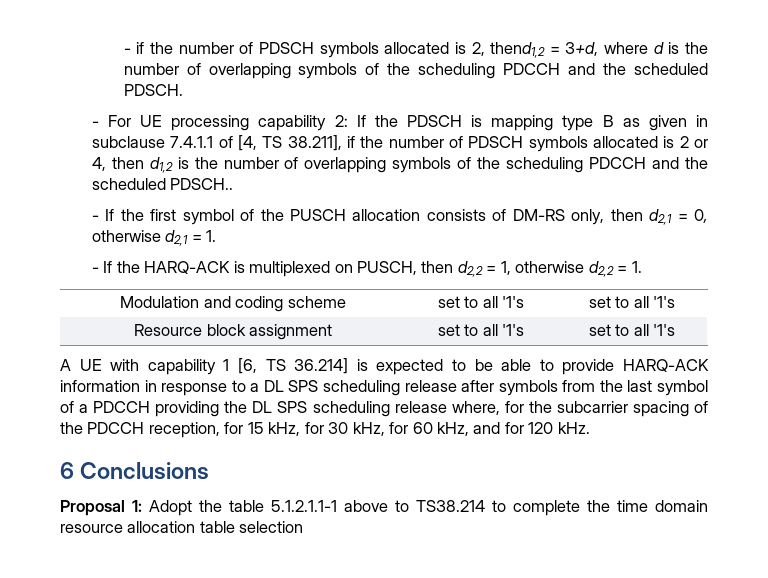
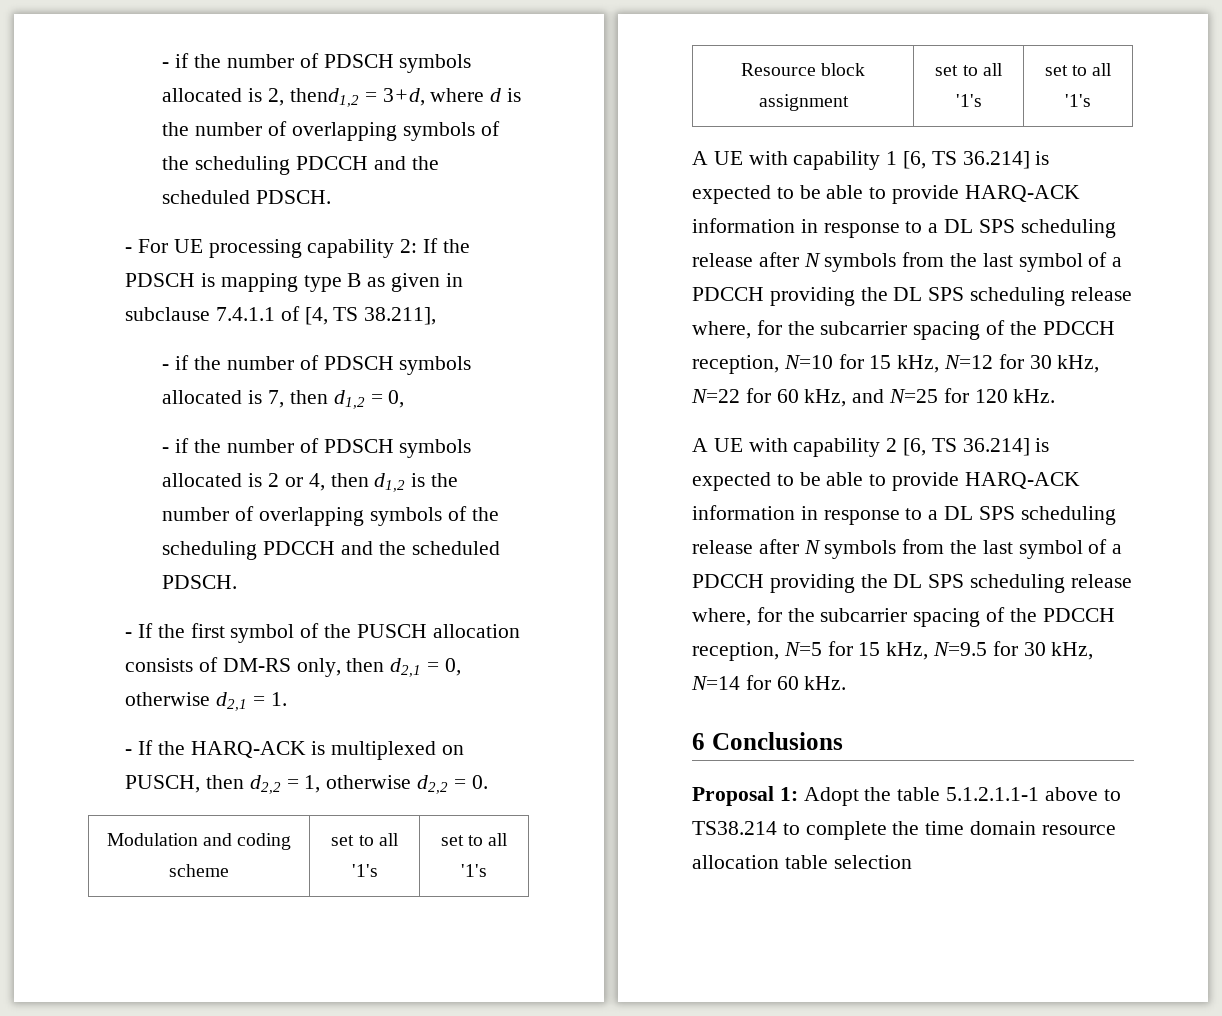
- - For UE processing capability 2: If the PDSCH is mapping type B as given in subclause 7.4.1.1 of [4, TS 38.211], if the number of PDSCH symbols allocated is 2 or 4, then d1,2 is the number of overlapping symbols of the scheduling PDCCH and the scheduled PDSCH..
+ - For UE processing capability 2: If the PDSCH is mapping type B as given in subclause 7.4.1.1 of [4, TS 38.211],
+ - if the number of PDSCH symbols allocated is 7, then d1,2 = 0,
+ - if the number of PDSCH symbols allocated is 2 or 4, then d1,2 is the number of overlapping symbols of the scheduling PDCCH and the scheduled PDSCH.
- - If the HARQ-ACK is multiplexed on PUSCH, then d2,2 = 1, otherwise d2,2 = 1.
+ - If the HARQ-ACK is multiplexed on PUSCH, then d2,2 = 1, otherwise d2,2 = 0.
- A UE with capability 1 [6, TS 36.214] is expected to be able to provide HARQ-ACK information in response to a DL SPS scheduling release after symbols from the last symbol of a PDCCH providing the DL SPS scheduling release where, for the subcarrier spacing of the PDCCH reception, for 15 kHz, for 30 kHz, for 60 kHz, and for 120 kHz.
+ A UE with capability 1 [6, TS 36.214] is expected to be able to provide HARQ-ACK information in response to a DL SPS scheduling release after N symbols from the last symbol of a PDCCH providing the DL SPS scheduling release where, for the subcarrier spacing of the PDCCH reception, N=10 for 15 kHz, N=12 for 30 kHz, N=22 for 60 kHz, and N=25 for 120 kHz.
+ A UE with capability 2 [6, TS 36.214] is expected to be able to provide HARQ-ACK information in response to a DL SPS scheduling release after N symbols from the last symbol of a PDCCH providing the DL SPS scheduling release where, for the subcarrier spacing of the PDCCH reception, N=5 for 15 kHz, N=9.5 for 30 kHz, N=14 for 60 kHz.

